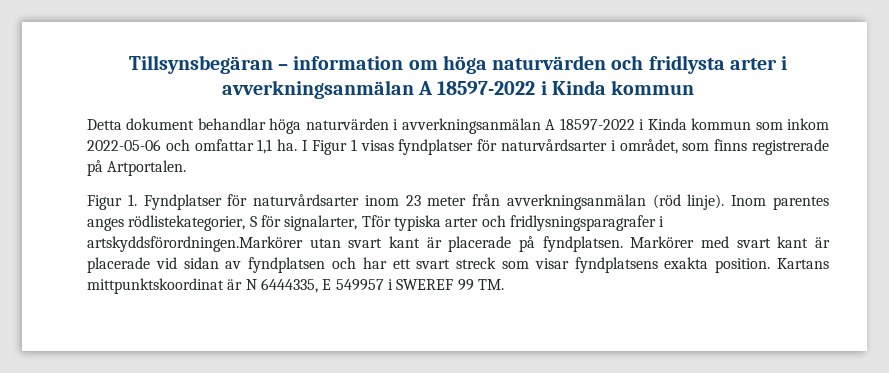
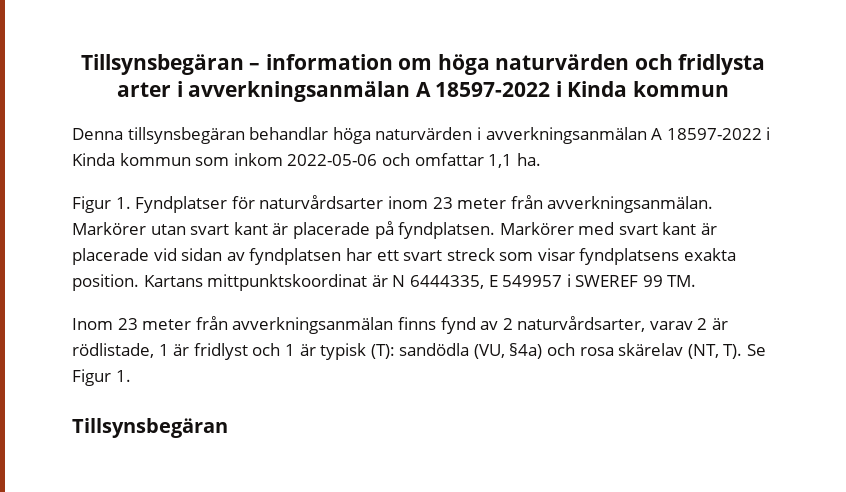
- Detta dokument behandlar höga naturvärden i avverkningsanmälan A 18597-2022 i Kinda kommun som inkom 2022-05-06 och omfattar 1,1 ha. I Figur 1 visas fyndplatser för naturvårdsarter i området, som finns registrerade på Artportalen.
+ Denna tillsynsbegäran behandlar höga naturvärden i avverkningsanmälan A 18597-2022 i Kinda kommun som inkom 2022-05-06 och omfattar 1,1 ha.
- Figur 1. Fyndplatser för naturvårdsarter inom 23 meter från avverkningsanmälan (röd linje). Inom parentes anges rödlistekategorier, S för signalarter, Tför typiska arter och fridlysningsparagrafer i artskyddsförordningen.Markörer utan svart kant är placerade på fyndplatsen.
+ Figur 1. Fyndplatser för naturvårdsarter inom 23 meter från avverkningsanmälan. Markörer utan svart kant är placerade på fyndplatsen.
- Markörer med svart kant är placerade vid sidan av fyndplatsen och har ett svart streck som visar fyndplatsens exakta position.
+ Markörer med svart kant är placerade vid sidan av fyndplatsen har ett svart streck som visar fyndplatsens exakta position.
+ Inom 23 meter från avverkningsanmälan finns fynd av 2 naturvårdsarter, varav 2 är rödlistade, 1 är fridlyst och 1 är typisk (T): sandödla (VU, §4a) och rosa skärelav (NT, T). Se Figur 1.
+ Tillsynsbegäran

